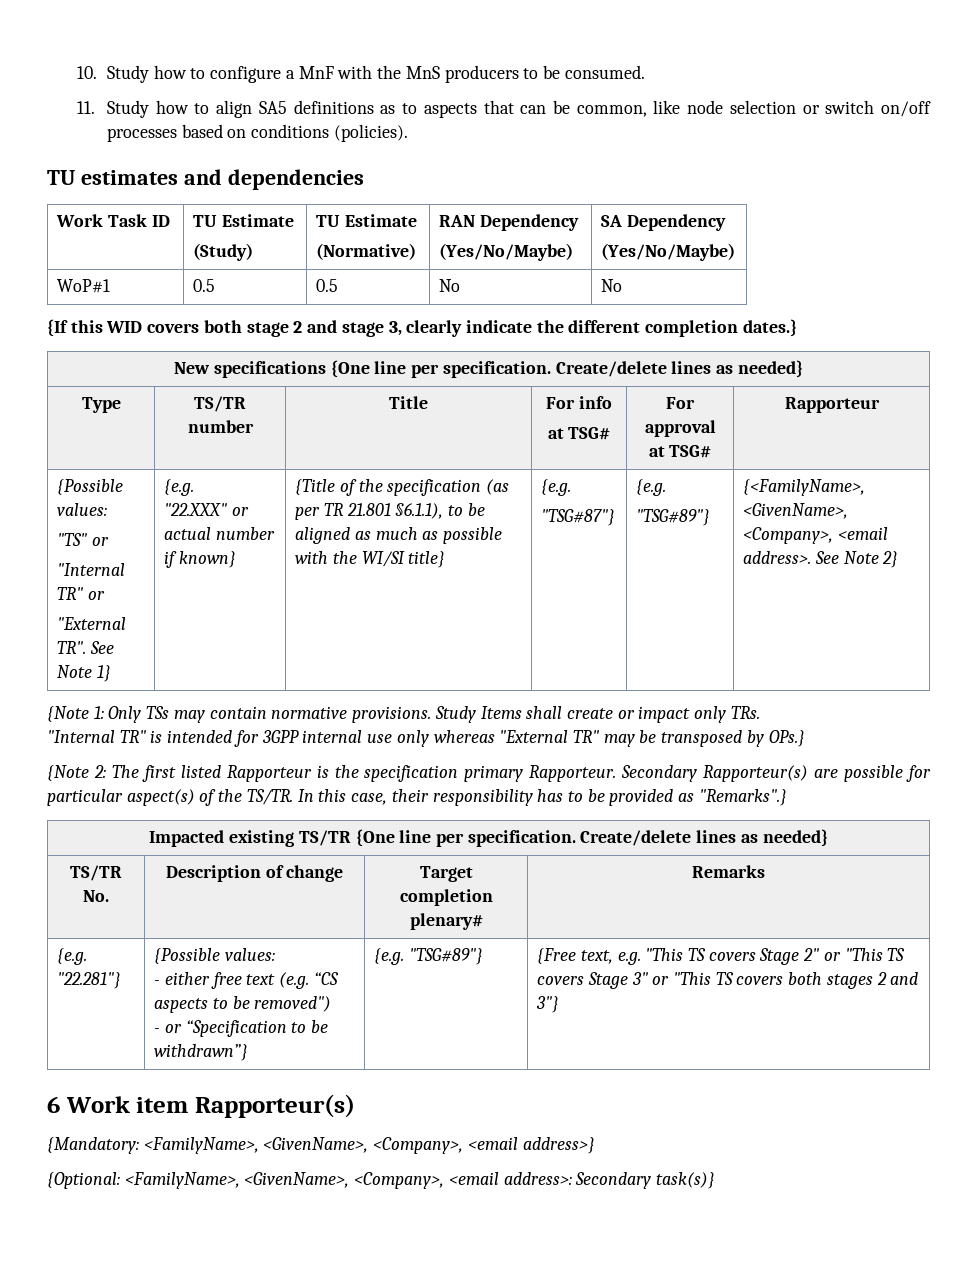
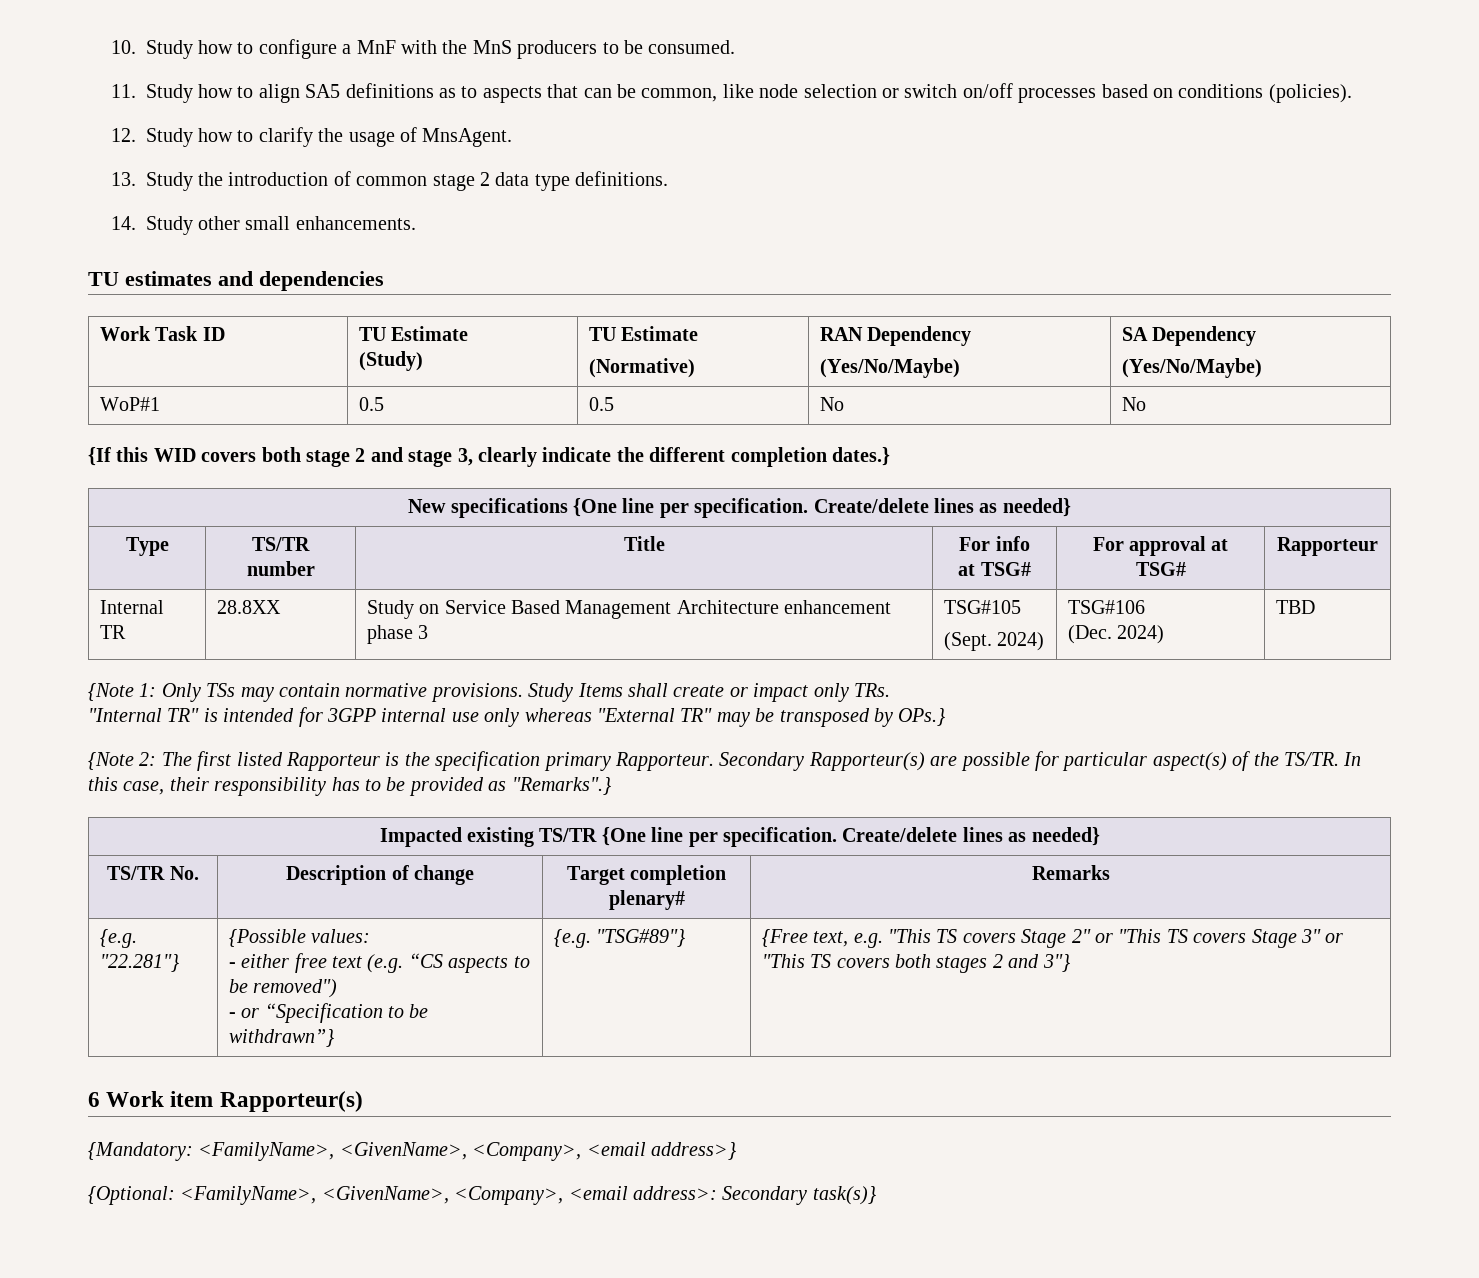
+ 12. Study how to clarify the usage of MnsAgent.
+ 13. Study the introduction of common stage 2 data type definitions.
+ 14. Study other small enhancements.
  Type | TS/TR number | Title | For info
  at TSG# | For approval at TSG# | Rapporteur
- {Possible values:
- "TS" or
- "Internal TR" or
- "External TR". See Note 1} | {e.g.
- "22.XXX" or actual number if known} | {Title of the specification (as per TR 21.801 §6.1.1), to be aligned as much as possible with the WI/SI title} | {e.g.
- "TSG#87"} | {e.g.
- "TSG#89"} | {<FamilyName>, <GivenName>, <Company>, <email address>. See Note 2}
+ Internal TR | 28.8XX | Study on Service Based Management Architecture enhancement phase 3 | TSG#105
+ (Sept. 2024) | TSG#106
+ (Dec. 2024) | TBD

